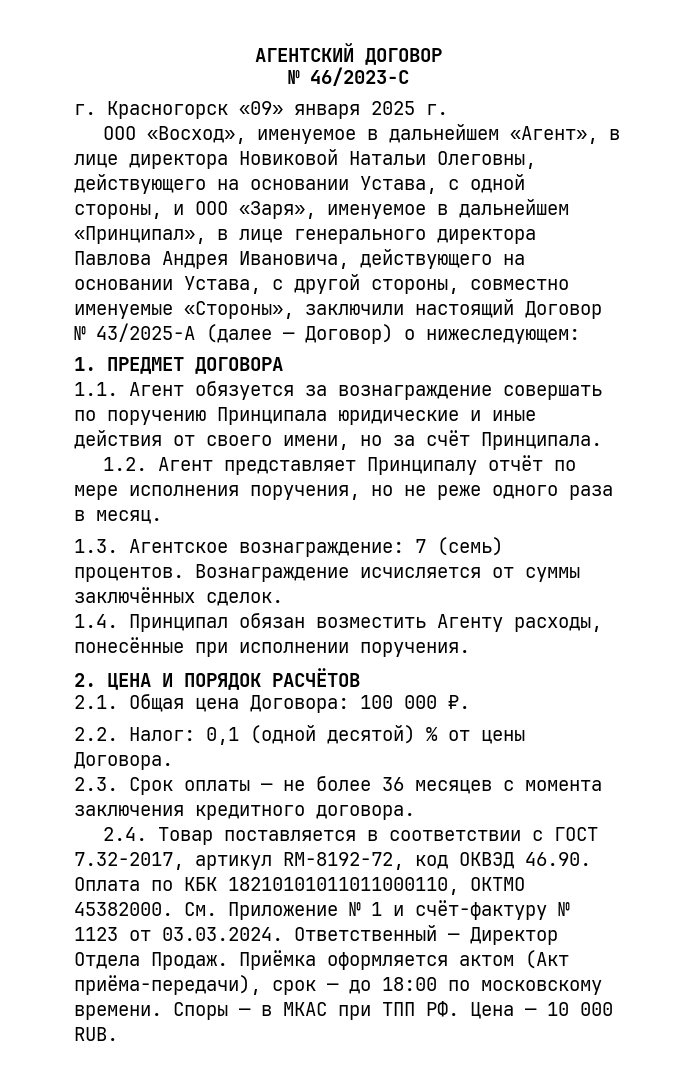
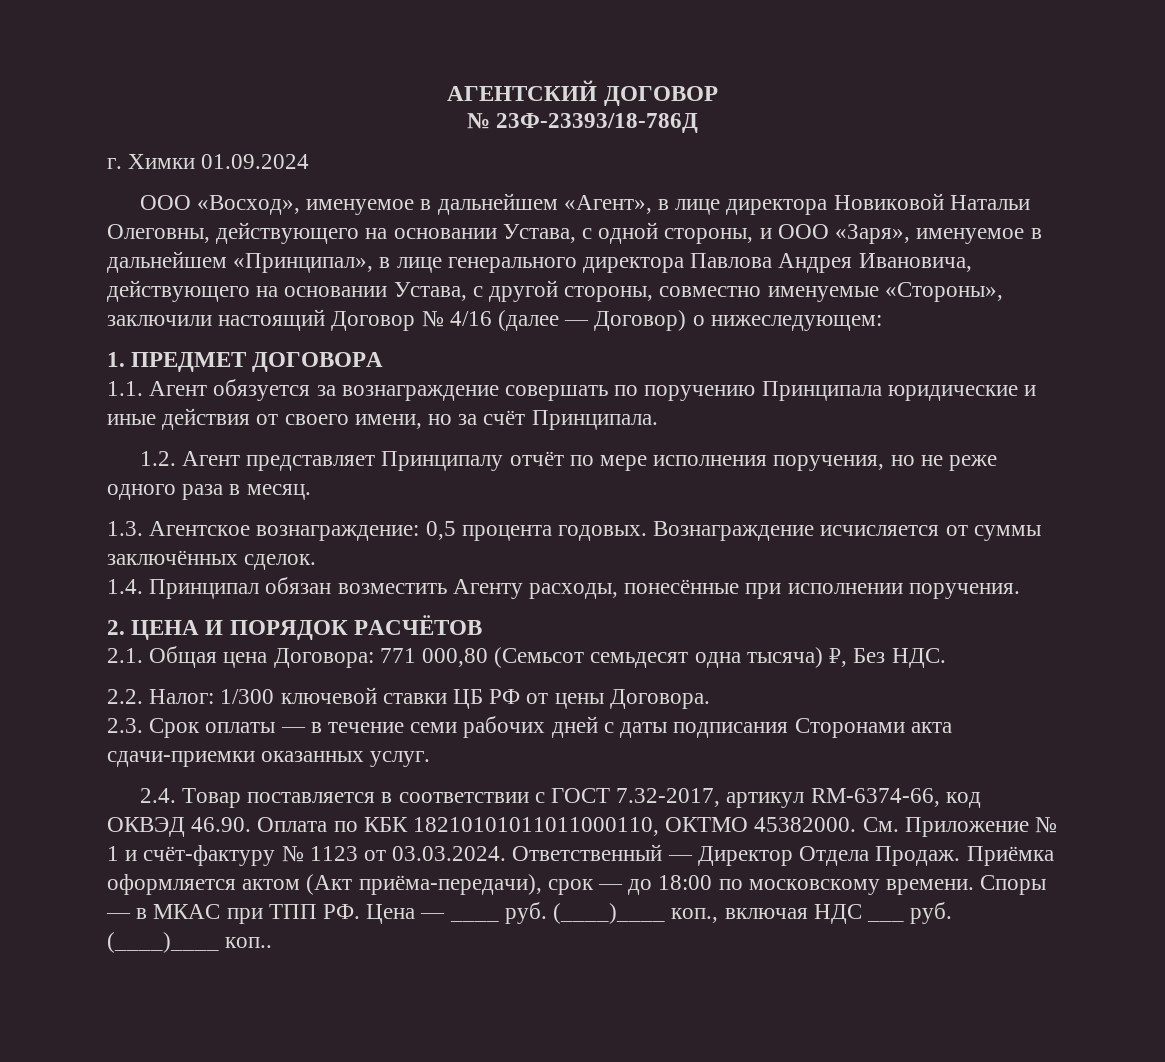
- № 46/2023-С
- г. Красногорск «09» января 2025 г.
+ № 23Ф-23393/18-786Д
+ г. Химки 01.09.2024
- ООО «Восход», именуемое в дальнейшем «Агент», в лице директора Новиковой Натальи Олеговны, действующего на основании Устава, с одной стороны, и ООО «Заря», именуемое в дальнейшем «Принципал», в лице генерального директора Павлова Андрея Ивановича, действующего на основании Устава, с другой стороны, совместно именуемые «Стороны», заключили настоящий Договор № 43/2025-А (далее — Договор) о нижеследующем:
+ ООО «Восход», именуемое в дальнейшем «Агент», в лице директора Новиковой Натальи Олеговны, действующего на основании Устава, с одной стороны, и ООО «Заря», именуемое в дальнейшем «Принципал», в лице генерального директора Павлова Андрея Ивановича, действующего на основании Устава, с другой стороны, совместно именуемые «Стороны», заключили настоящий Договор № 4/16 (далее — Договор) о нижеследующем:
- 1.3. Агентское вознаграждение: 7 (семь) процентов.
+ 1.3. Агентское вознаграждение: 0,5 процента годовых.
- 2.1. Общая цена Договора: 100 000 ₽.
- 2.2. Налог: 0,1 (одной десятой) % от цены Договора.
+ 2.1. Общая цена Договора: 771 000,80 (Семьсот семьдесят одна тысяча) ₽, Без НДС.
+ 2.2. Налог: 1/300 ключевой ставки ЦБ РФ от цены Договора.
- 2.3. Срок оплаты — не более 36 месяцев с момента заключения кредитного договора.
+ 2.3. Срок оплаты — в течение семи рабочих дней с даты подписания Сторонами акта сдачи-приемки оказанных услуг.
- 2.4. Товар поставляется в соответствии с ГОСТ 7.32-2017, артикул RM-8192-72, код ОКВЭД 46.90. Оплата по КБК 18210101011011000110, ОКТМО 45382000.
+ 2.4. Товар поставляется в соответствии с ГОСТ 7.32-2017, артикул RM-6374-66, код ОКВЭД 46.90. Оплата по КБК 18210101011011000110, ОКТМО 45382000.
- Споры — в МКАС при ТПП РФ. Цена — 10 000 RUB.
+ Споры — в МКАС при ТПП РФ. Цена — ____ руб. (____)____ коп., включая НДС ___ руб. (____)____ коп..

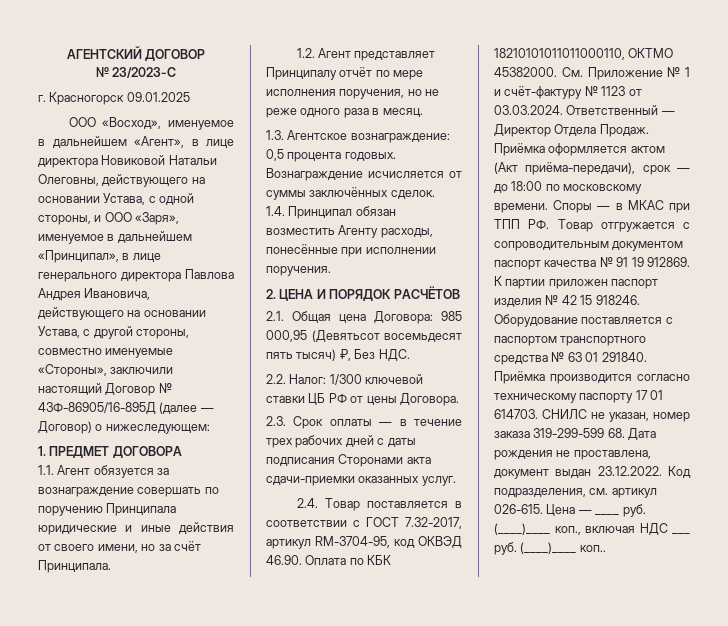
- № 23Ф-23393/18-786Д
+ № 23/2023-С
- г. Химки 01.09.2024
+ г. Красногорск 09.01.2025
- ООО «Восход», именуемое в дальнейшем «Агент», в лице директора Новиковой Натальи Олеговны, действующего на основании Устава, с одной стороны, и ООО «Заря», именуемое в дальнейшем «Принципал», в лице генерального директора Павлова Андрея Ивановича, действующего на основании Устава, с другой стороны, совместно именуемые «Стороны», заключили настоящий Договор № 4/16 (далее — Договор) о нижеследующем:
+ ООО «Восход», именуемое в дальнейшем «Агент», в лице директора Новиковой Натальи Олеговны, действующего на основании Устава, с одной стороны, и ООО «Заря», именуемое в дальнейшем «Принципал», в лице генерального директора Павлова Андрея Ивановича, действующего на основании Устава, с другой стороны, совместно именуемые «Стороны», заключили настоящий Договор № 43Ф-86905/16-895Д (далее — Договор) о нижеследующем:
- 2.1. Общая цена Договора: 771 000,80 (Семьсот семьдесят одна тысяча) ₽, Без НДС.
+ 2.1. Общая цена Договора: 985 000,95 (Девятьсот восемьдесят пять тысяч) ₽, Без НДС.
- 2.3. Срок оплаты — в течение семи рабочих дней с даты подписания Сторонами акта сдачи-приемки оказанных услуг.
+ 2.3. Срок оплаты — в течение трех рабочих дней с даты подписания Сторонами акта сдачи-приемки оказанных услуг.
- 2.4. Товар поставляется в соответствии с ГОСТ 7.32-2017, артикул RM-6374-66, код ОКВЭД 46.90. Оплата по КБК 18210101011011000110, ОКТМО 45382000.
+ 2.4. Товар поставляется в соответствии с ГОСТ 7.32-2017, артикул RM-3704-95, код ОКВЭД 46.90. Оплата по КБК 18210101011011000110, ОКТМО 45382000.
- Споры — в МКАС при ТПП РФ. Цена — ____ руб. (____)____ коп., включая НДС ___ руб. (____)____ коп..
+ Споры — в МКАС при ТПП РФ. Товар отгружается с сопроводительным документом паспорт качества № 91 19 912869. К партии приложен паспорт изделия № 42 15 918246. Оборудование поставляется с паспортом транспортного средства № 63 01 291840. Приёмка производится согласно техническому паспорту 17 01 614703. СНИЛС не указан, номер заказа 319-299-599 68. Дата рождения не проставлена, документ выдан 23.12.2022. Код подразделения, см. артикул 026-615. Цена — ____ руб. (____)____ коп., включая НДС ___ руб. (____)____ коп..

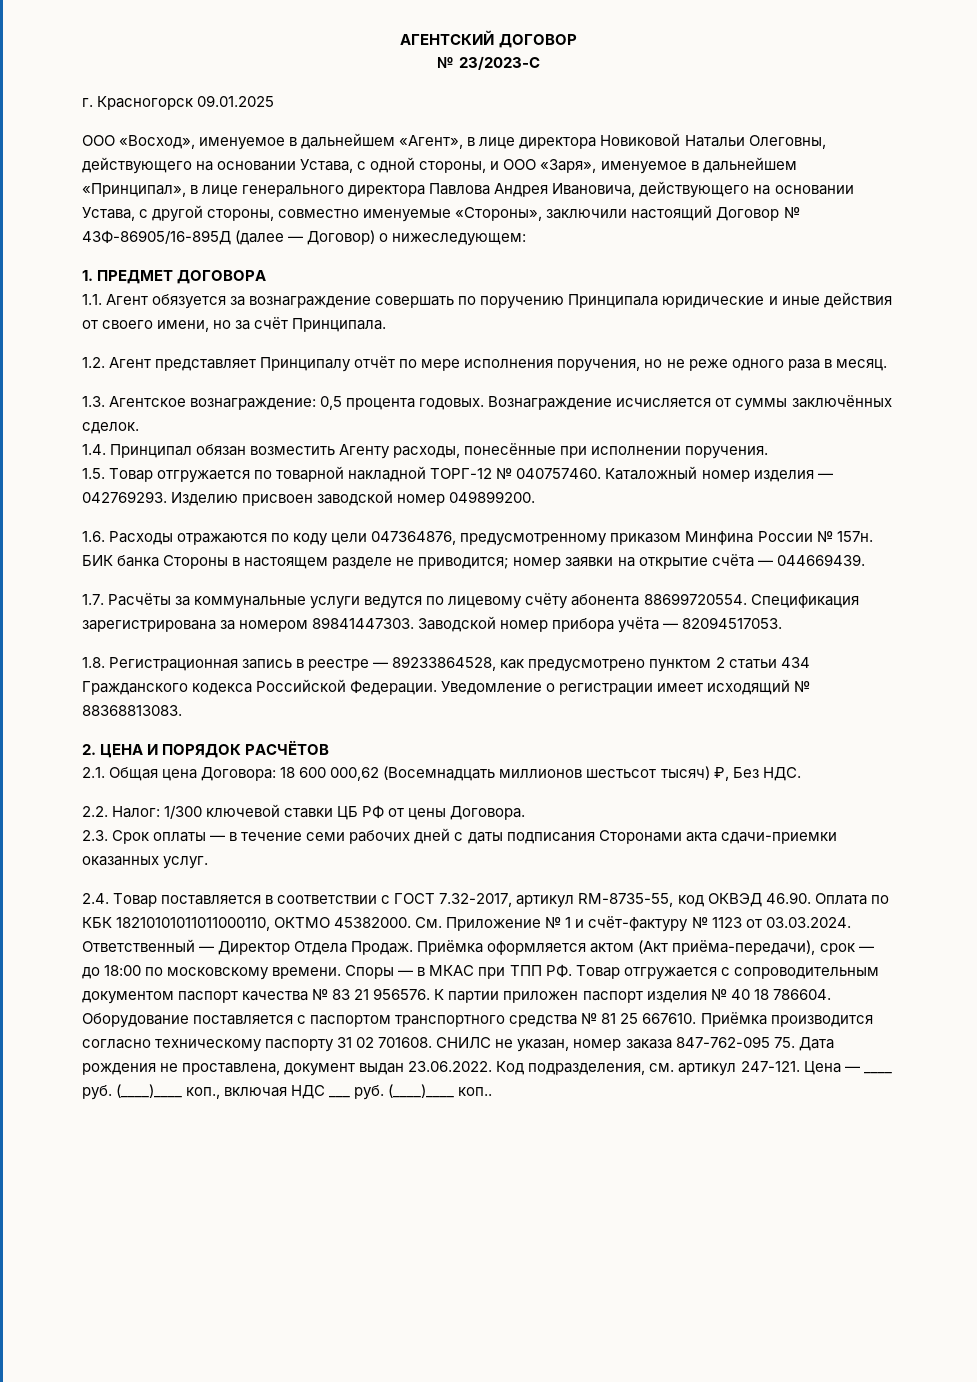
+ 1.5. Товар отгружается по товарной накладной ТОРГ-12 № 040757460. Каталожный номер изделия — 042769293. Изделию присвоен заводской номер 049899200.
+ 1.6. Расходы отражаются по коду цели 047364876, предусмотренному приказом Минфина России № 157н. БИК банка Стороны в настоящем разделе не приводится; номер заявки на открытие счёта — 044669439.
+ 1.7. Расчёты за коммунальные услуги ведутся по лицевому счёту абонента 88699720554. Спецификация зарегистрирована за номером 89841447303. Заводской номер прибора учёта — 82094517053.
+ 1.8. Регистрационная запись в реестре — 89233864528, как предусмотрено пунктом 2 статьи 434 Гражданского кодекса Российской Федерации. Уведомление о регистрации имеет исходящий № 88368813083.
- 2.1. Общая цена Договора: 985 000,95 (Девятьсот восемьдесят пять тысяч) ₽, Без НДС.
+ 2.1. Общая цена Договора: 18 600 000,62 (Восемнадцать миллионов шестьсот тысяч) ₽, Без НДС.
- 2.3. Срок оплаты — в течение трех рабочих дней с даты подписания Сторонами акта сдачи-приемки оказанных услуг.
+ 2.3. Срок оплаты — в течение семи рабочих дней с даты подписания Сторонами акта сдачи-приемки оказанных услуг.
- 2.4. Товар поставляется в соответствии с ГОСТ 7.32-2017, артикул RM-3704-95, код ОКВЭД 46.90. Оплата по КБК 18210101011011000110, ОКТМО 45382000.
+ 2.4. Товар поставляется в соответствии с ГОСТ 7.32-2017, артикул RM-8735-55, код ОКВЭД 46.90. Оплата по КБК 18210101011011000110, ОКТМО 45382000.
- Споры — в МКАС при ТПП РФ. Товар отгружается с сопроводительным документом паспорт качества № 91 19 912869.
+ Споры — в МКАС при ТПП РФ. Товар отгружается с сопроводительным документом паспорт качества № 83 21 956576.
- К партии приложен паспорт изделия № 42 15 918246.
+ К партии приложен паспорт изделия № 40 18 786604.
- Оборудование поставляется с паспортом транспортного средства № 63 01 291840.
+ Оборудование поставляется с паспортом транспортного средства № 81 25 667610.
- Приёмка производится согласно техническому паспорту 17 01 614703.
+ Приёмка производится согласно техническому паспорту 31 02 701608.
- СНИЛС не указан, номер заказа 319-299-599 68. Дата рождения не проставлена, документ выдан 23.12.2022. Код подразделения, см. артикул 026-615.
+ СНИЛС не указан, номер заказа 847-762-095 75. Дата рождения не проставлена, документ выдан 23.06.2022. Код подразделения, см. артикул 247-121.

